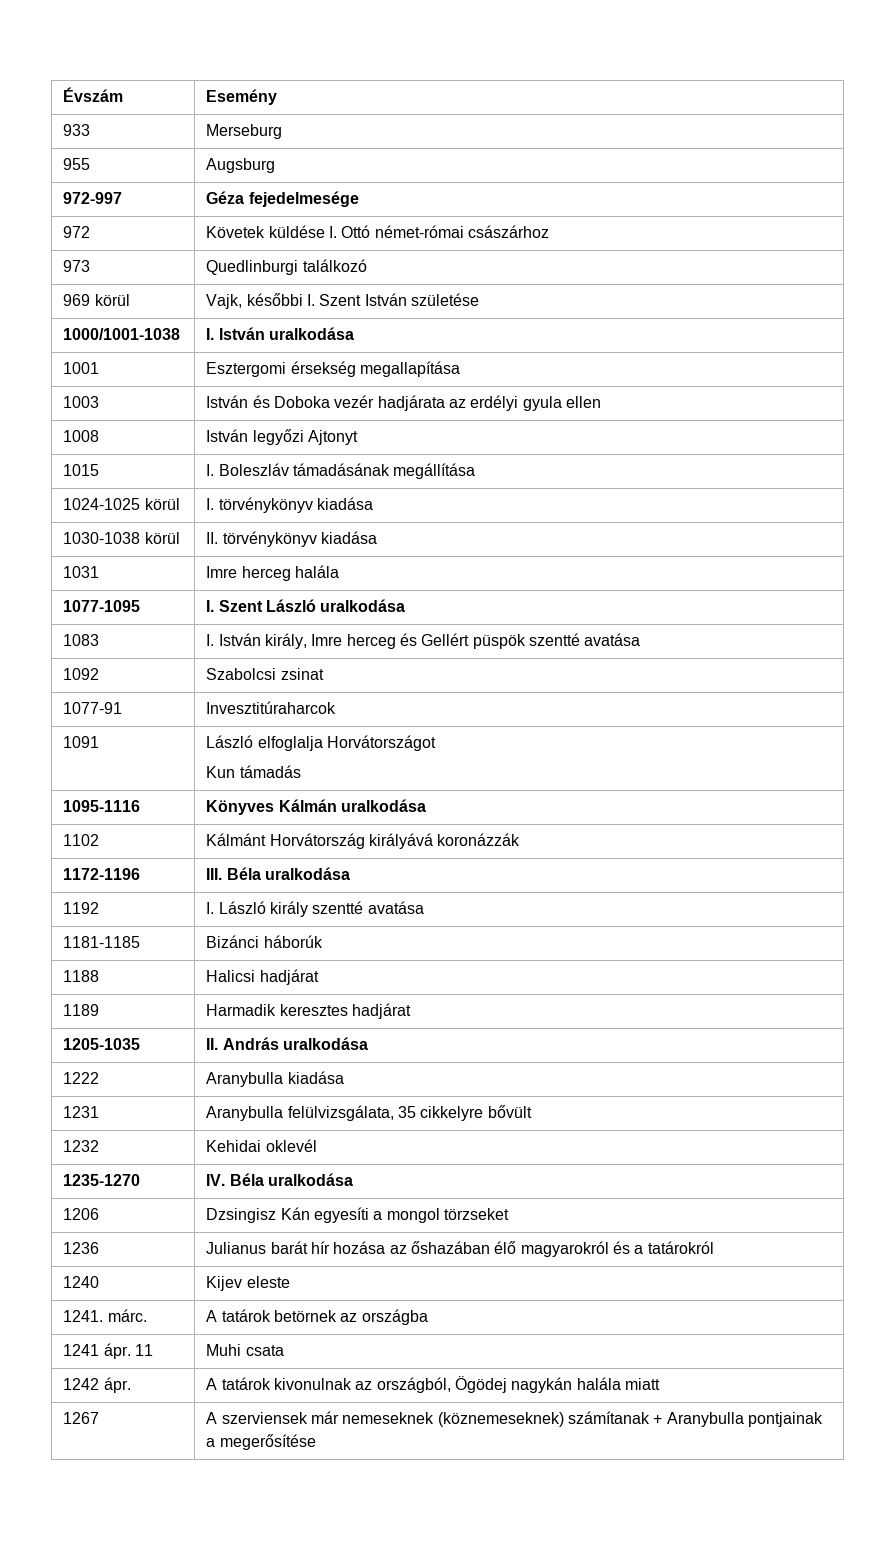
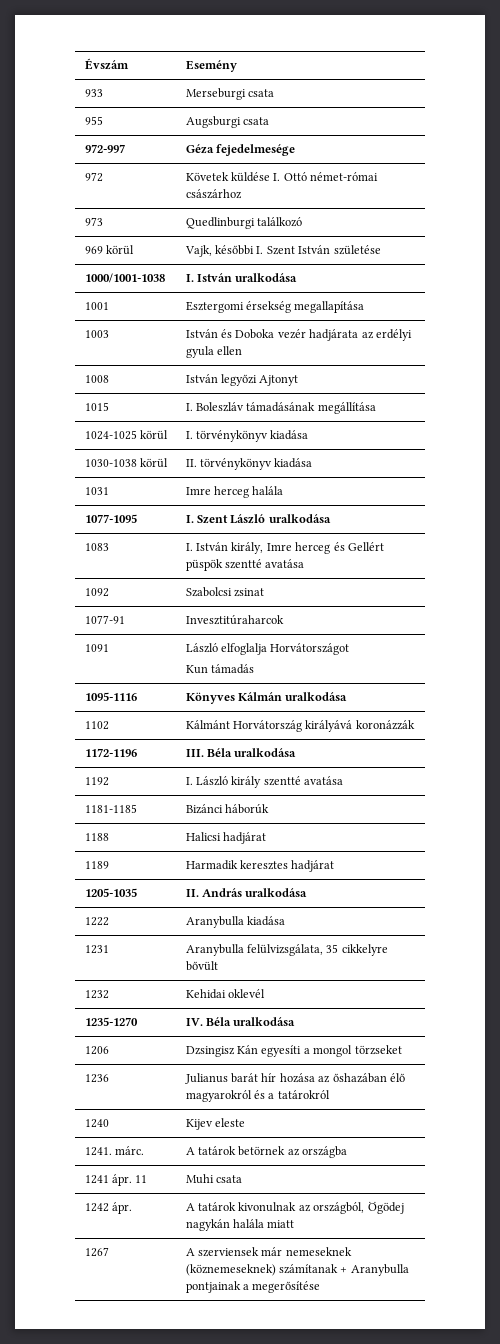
- 933 | Merseburg
+ 933 | Merseburgi csata
- 955 | Augsburg
+ 955 | Augsburgi csata

